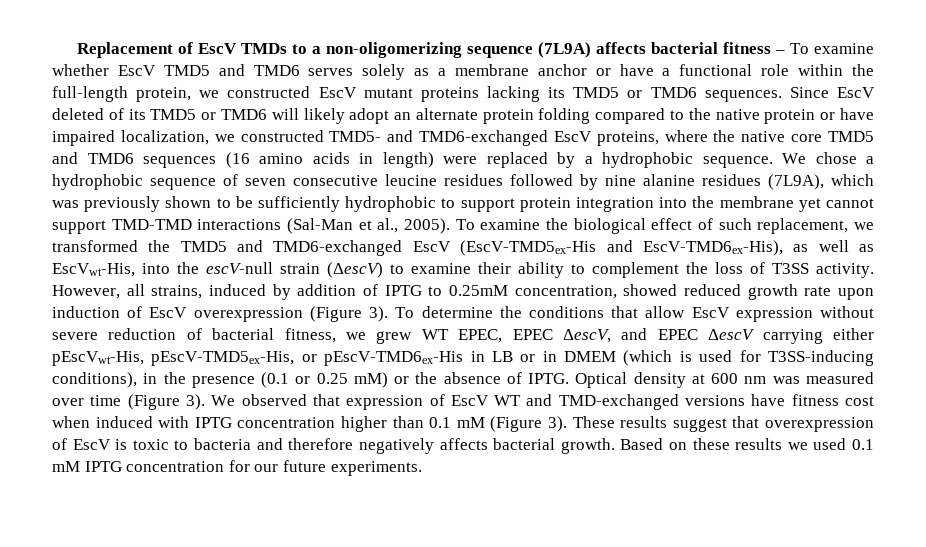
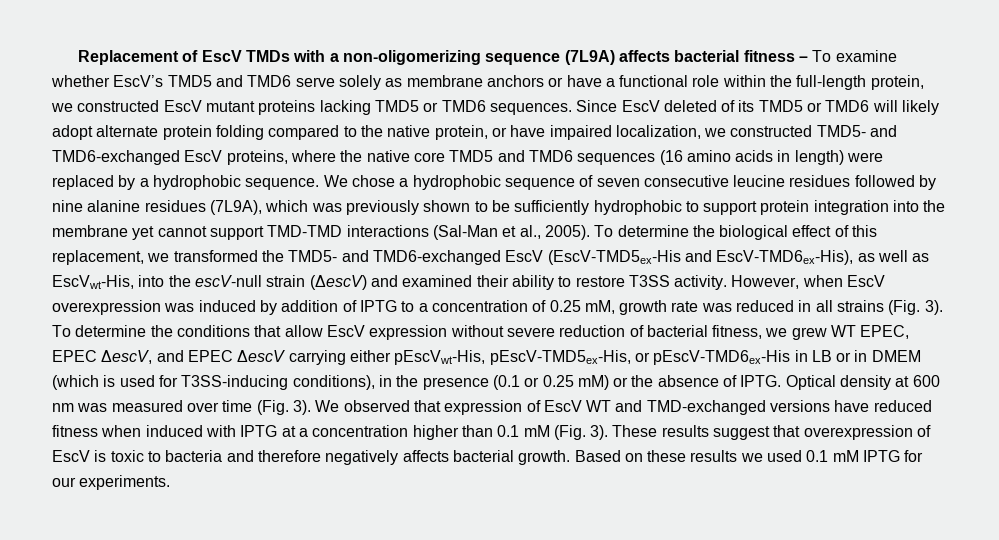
- Replacement of EscV TMDs to a non-oligomerizing sequence (7L9A) affects bacterial fitness – To examine whether EscV TMD5 and TMD6 serves solely as a membrane anchor or have a functional role within the full-length protein, we constructed EscV mutant proteins lacking its TMD5 or TMD6 sequences.
+ Replacement of EscV TMDs with a non-oligomerizing sequence (7L9A) affects bacterial fitness – To examine whether EscV’s TMD5 and TMD6 serve solely as membrane anchors or have a functional role within the full-length protein, we constructed EscV mutant proteins lacking TMD5 or TMD6 sequences.
- Since EscV deleted of its TMD5 or TMD6 will likely adopt an alternate protein folding compared to the native protein or have impaired localization, we constructed TMD5- and TMD6-exchanged EscV proteins, where the native core TMD5 and TMD6 sequences (16 amino acids in length) were replaced by a hydrophobic sequence.
+ Since EscV deleted of its TMD5 or TMD6 will likely adopt alternate protein folding compared to the native protein, or have impaired localization, we constructed TMD5- and TMD6-exchanged EscV proteins, where the native core TMD5 and TMD6 sequences (16 amino acids in length) were replaced by a hydrophobic sequence.
- To examine the biological effect of such replacement, we transformed the TMD5 and TMD6-exchanged EscV (EscV-TMD5ex-His and EscV-TMD6ex-His), as well as EscVwt-His, into the escV-null strain (ΔescV) to examine their ability to complement the loss of T3SS activity. However, all strains, induced by addition of IPTG to 0.25mM concentration, showed reduced growth rate upon induction of EscV overexpression (Figure 3).
+ To determine the biological effect of this replacement, we transformed the TMD5- and TMD6-exchanged EscV (EscV-TMD5ex-His and EscV-TMD6ex-His), as well as EscVwt-His, into the escV-null strain (ΔescV) and examined their ability to restore T3SS activity. However, when EscV overexpression was induced by addition of IPTG to a concentration of 0.25 mM, growth rate was reduced in all strains (Fig. 3).
- Optical density at 600 nm was measured over time (Figure 3).
+ Optical density at 600 nm was measured over time (Fig. 3).
- We observed that expression of EscV WT and TMD-exchanged versions have fitness cost when induced with IPTG concentration higher than 0.1 mM (Figure 3).
+ We observed that expression of EscV WT and TMD-exchanged versions have reduced fitness when induced with IPTG at a concentration higher than 0.1 mM (Fig. 3).
- Based on these results we used 0.1 mM IPTG concentration for our future experiments.
+ Based on these results we used 0.1 mM IPTG for our experiments.

